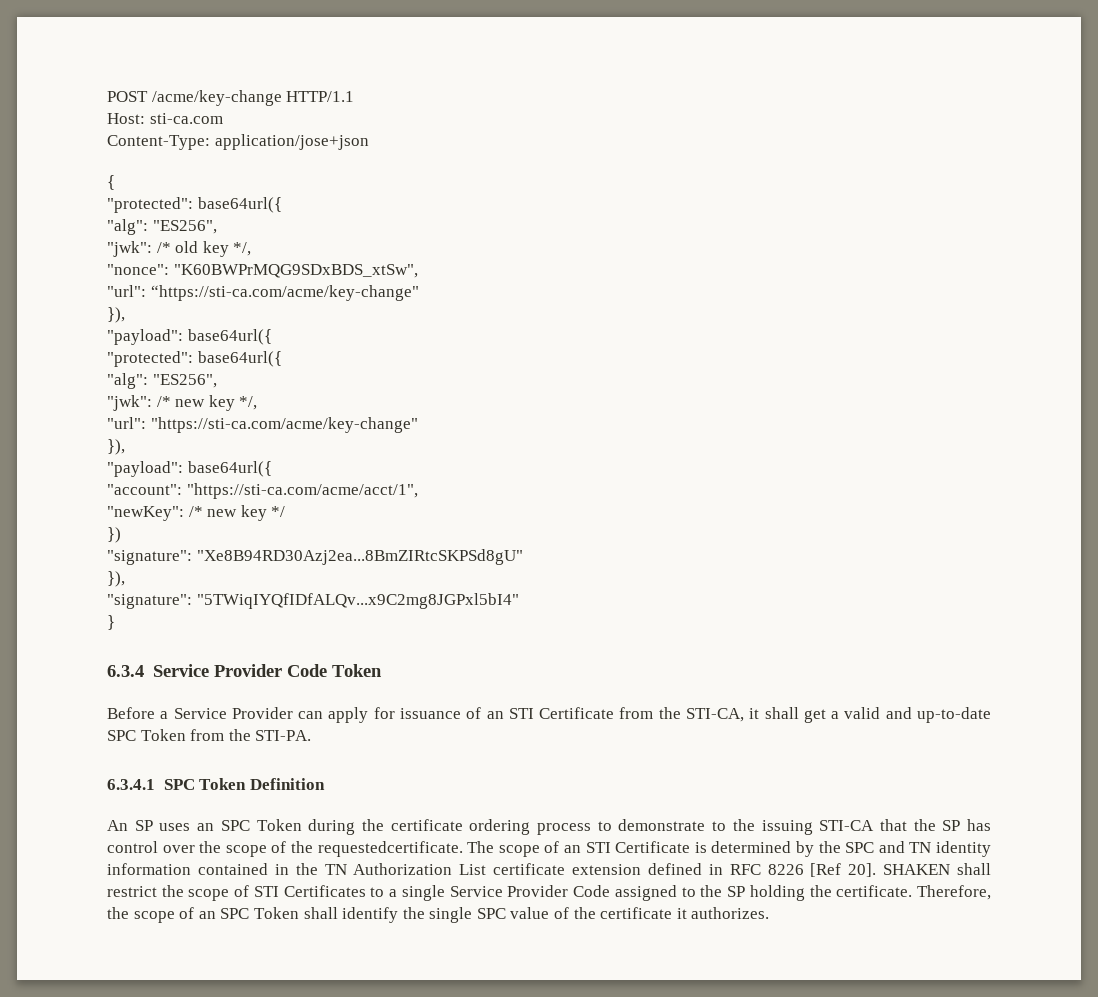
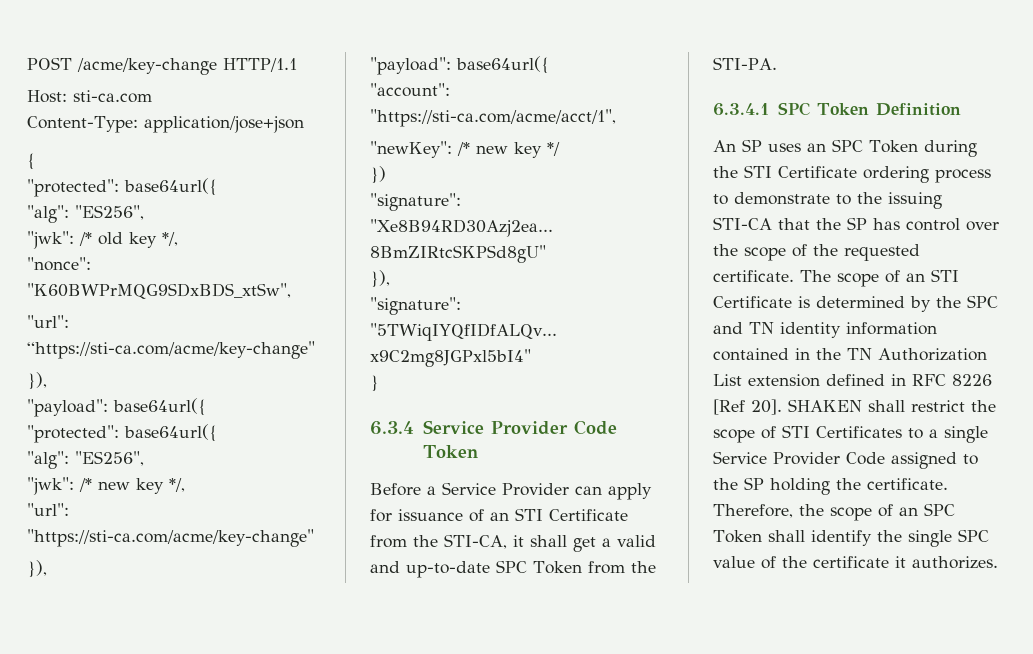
- An SP uses an SPC Token during the certificate ordering process to demonstrate to the issuing STI-CA that the SP has control over the scope of the requestedcertificate.
+ An SP uses an SPC Token during the STI Certificate ordering process to demonstrate to the issuing STI-CA that the SP has control over the scope of the requested certificate.
- The scope of an STI Certificate is determined by the SPC and TN identity information contained in the TN Authorization List certificate extension defined in RFC 8226 [Ref 20].
+ The scope of an STI Certificate is determined by the SPC and TN identity information contained in the TN Authorization List extension defined in RFC 8226 [Ref 20].

